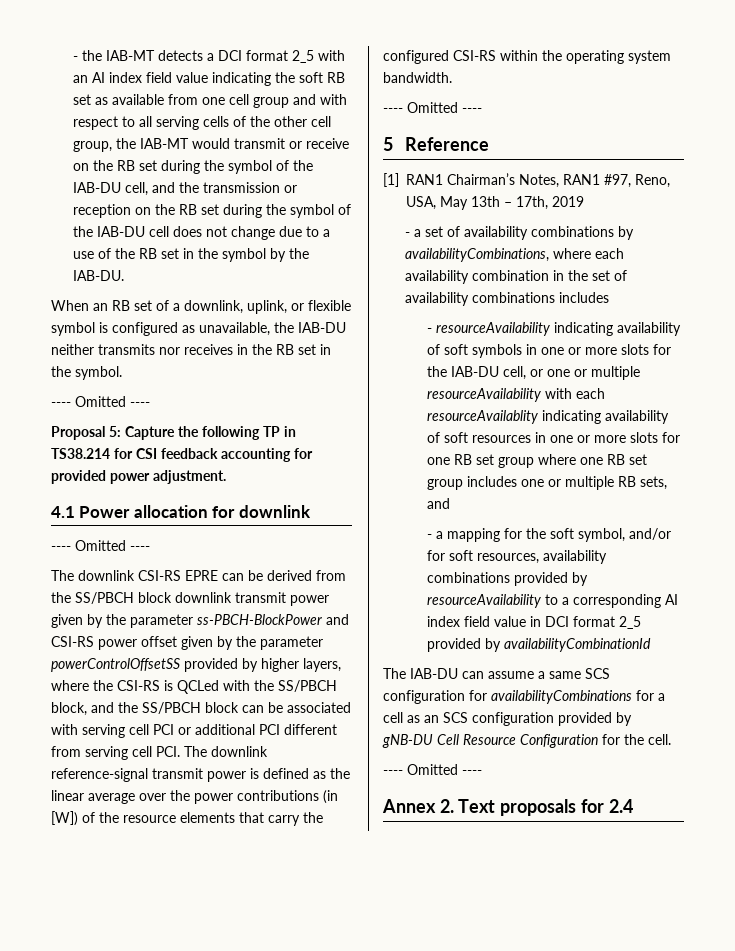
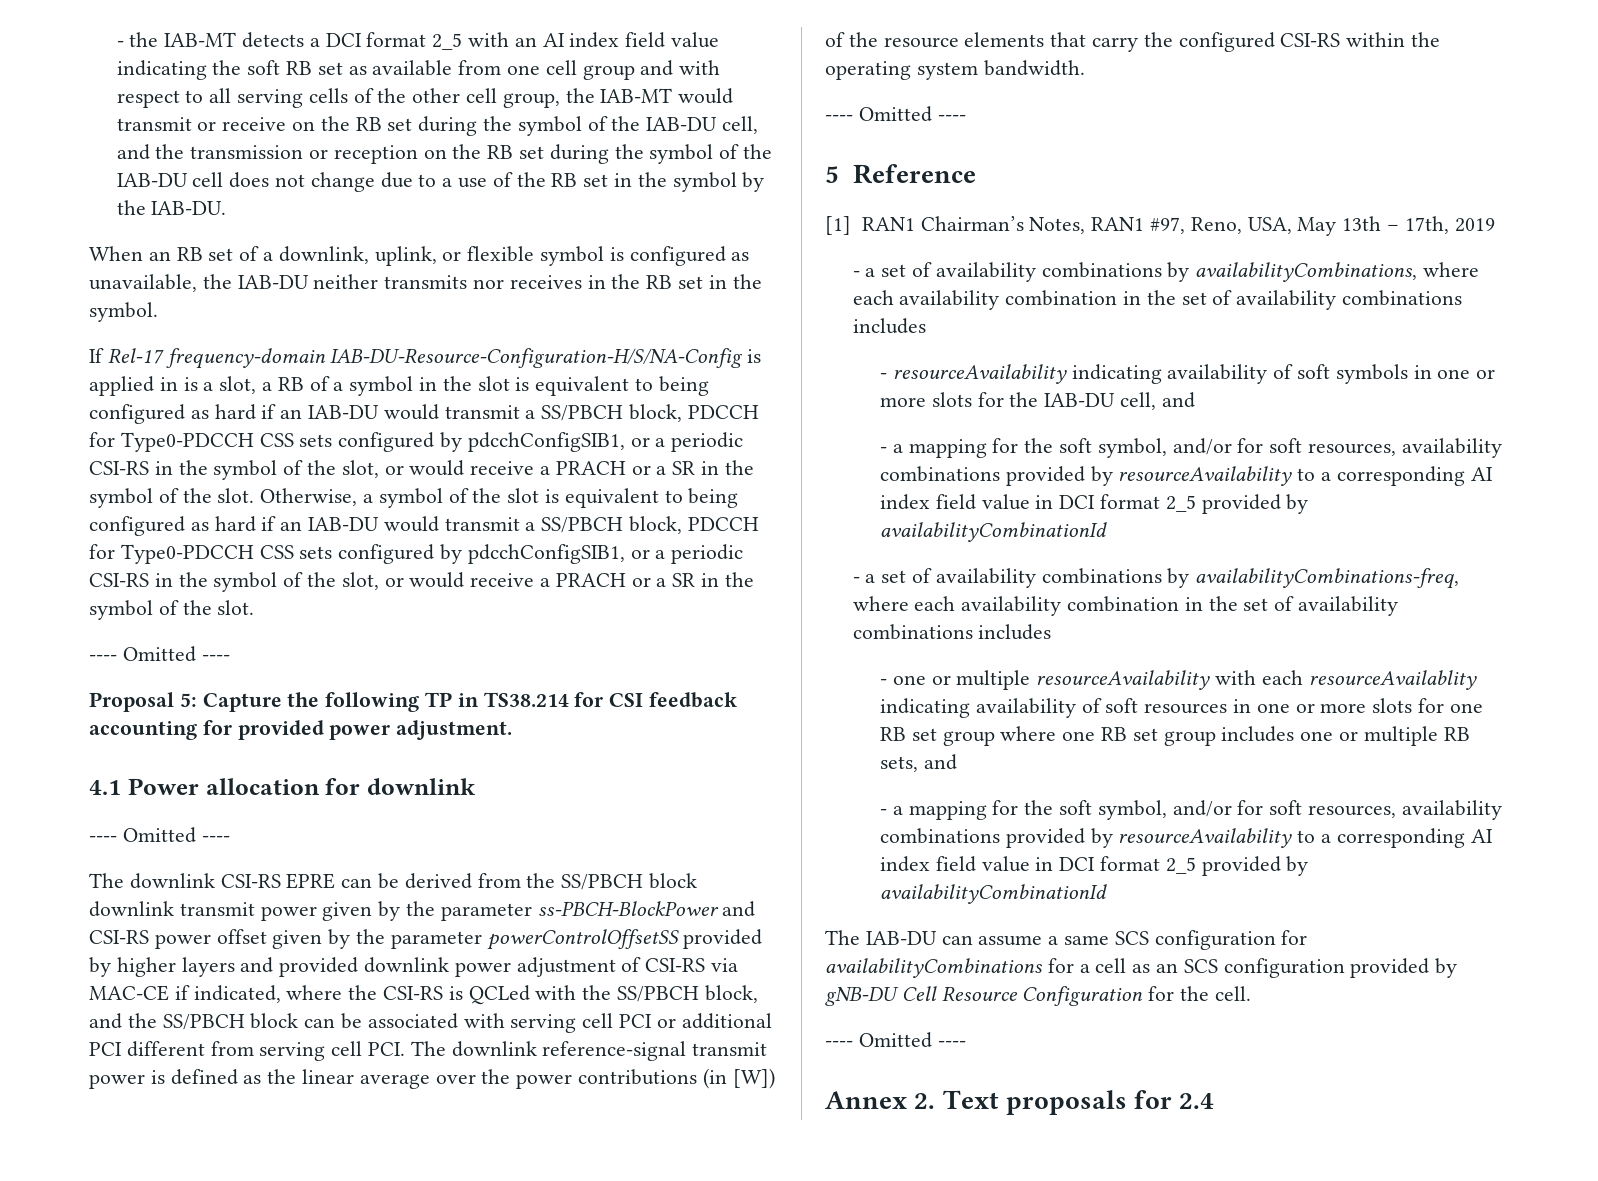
+ If Rel-17 frequency-domain IAB-DU-Resource-Configuration-H/S/NA-Config is applied in is a slot, a RB of a symbol in the slot is equivalent to being configured as hard if an IAB-DU would transmit a SS/PBCH block, PDCCH for Type0-PDCCH CSS sets configured by pdcchConfigSIB1, or a periodic CSI-RS in the symbol of the slot, or would receive a PRACH or a SR in the symbol of the slot. Otherwise, a symbol of the slot is equivalent to being configured as hard if an IAB-DU would transmit a SS/PBCH block, PDCCH for Type0-PDCCH CSS sets configured by pdcchConfigSIB1, or a periodic CSI-RS in the symbol of the slot, or would receive a PRACH or a SR in the symbol of the slot.
- The downlink CSI-RS EPRE can be derived from the SS/PBCH block downlink transmit power given by the parameter ss-PBCH-BlockPower and CSI-RS power offset given by the parameter powerControlOffsetSS provided by higher layers, where the CSI-RS is QCLed with the SS/PBCH block, and the SS/PBCH block can be associated with serving cell PCI or additional PCI different from serving cell PCI. The downlink reference-signal transmit power is defined as the linear average over the power contributions (in [W]) of the resource elements that carry the configured CSI-RS within the operating system bandwidth.
+ The downlink CSI-RS EPRE can be derived from the SS/PBCH block downlink transmit power given by the parameter ss-PBCH-BlockPower and CSI-RS power offset given by the parameter powerControlOffsetSS provided by higher layers and provided downlink power adjustment of CSI-RS via MAC-CE if indicated, where the CSI-RS is QCLed with the SS/PBCH block, and the SS/PBCH block can be associated with serving cell PCI or additional PCI different from serving cell PCI. The downlink reference-signal transmit power is defined as the linear average over the power contributions (in [W]) of the resource elements that carry the configured CSI-RS within the operating system bandwidth.
- - resourceAvailability indicating availability of soft symbols in one or more slots for the IAB-DU cell, or one or multiple resourceAvailability with each resourceAvailablity indicating availability of soft resources in one or more slots for one RB set group where one RB set group includes one or multiple RB sets, and
+ - resourceAvailability indicating availability of soft symbols in one or more slots for the IAB-DU cell, and
+ - a mapping for the soft symbol, and/or for soft resources, availability combinations provided by resourceAvailability to a corresponding AI index field value in DCI format 2_5 provided by availabilityCombinationId
+ - a set of availability combinations by availabilityCombinations-freq, where each availability combination in the set of availability combinations includes
+ - one or multiple resourceAvailability with each resourceAvailablity indicating availability of soft resources in one or more slots for one RB set group where one RB set group includes one or multiple RB sets, and

